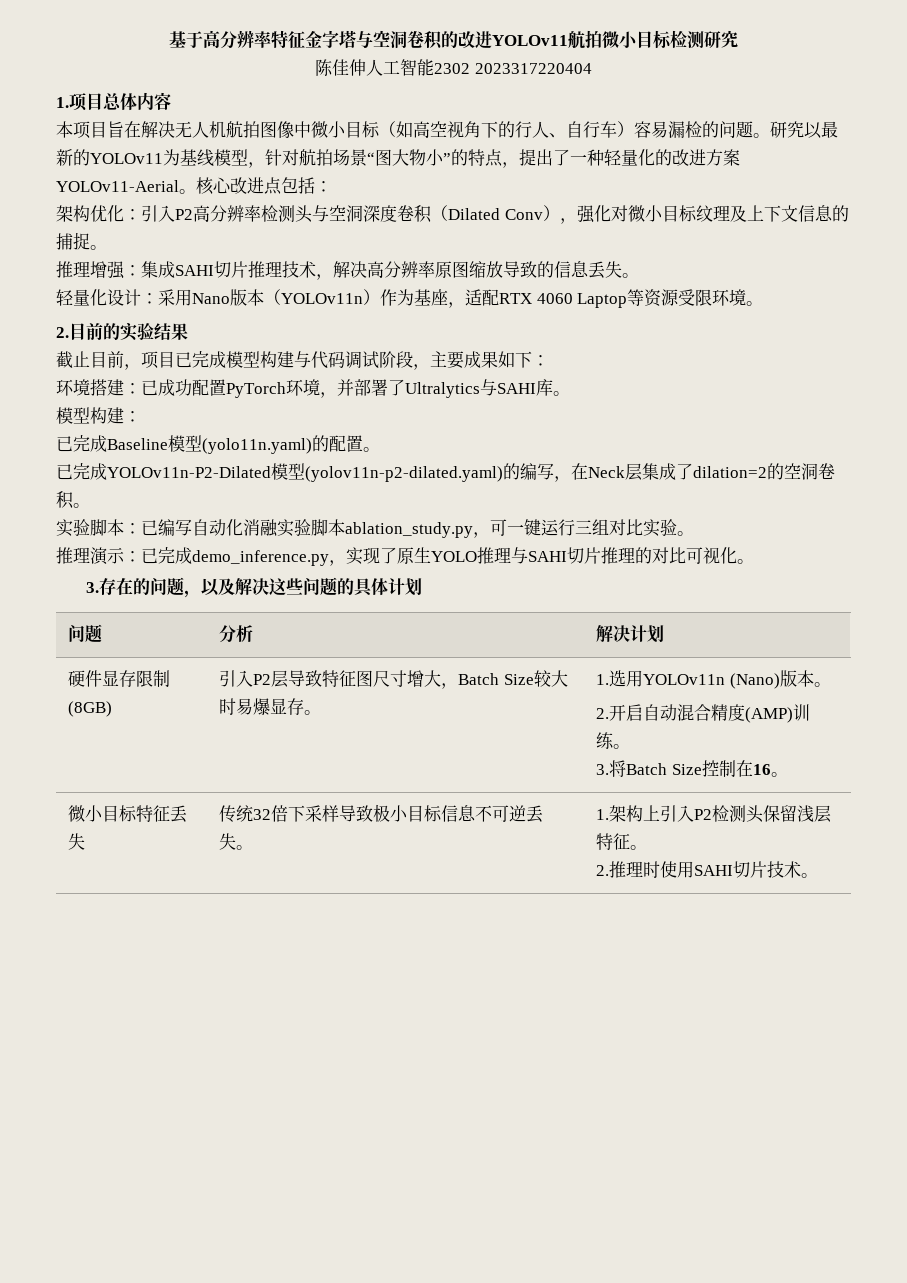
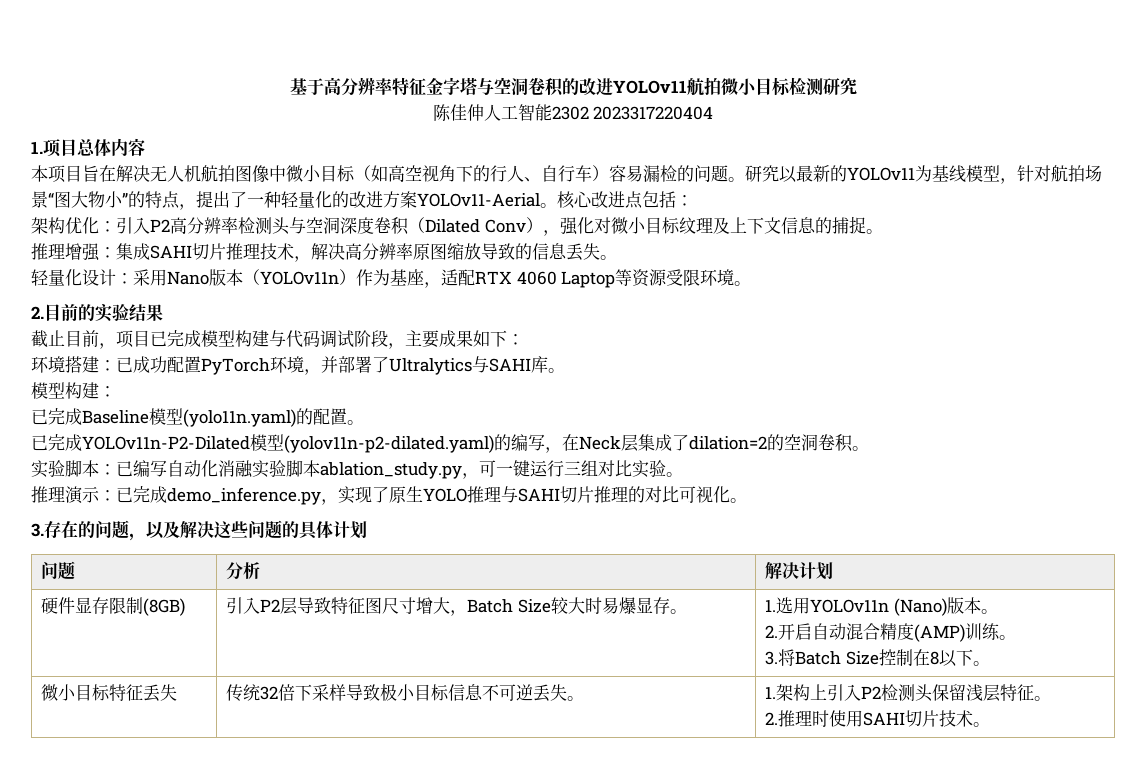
  硬件显存限制(8GB) | 引入P2层导致特征图尺寸增大，Batch Size较大时易爆显存。 | 1.选用YOLOv11n (Nano)版本。
  2.开启自动混合精度(AMP)训练。
- 3.将Batch Size控制在16。
+ 3.将Batch Size控制在8以下。

